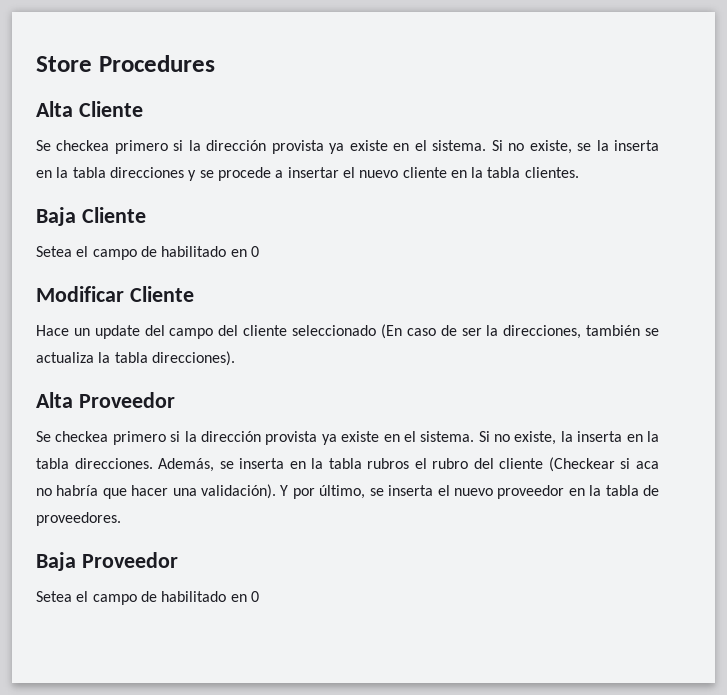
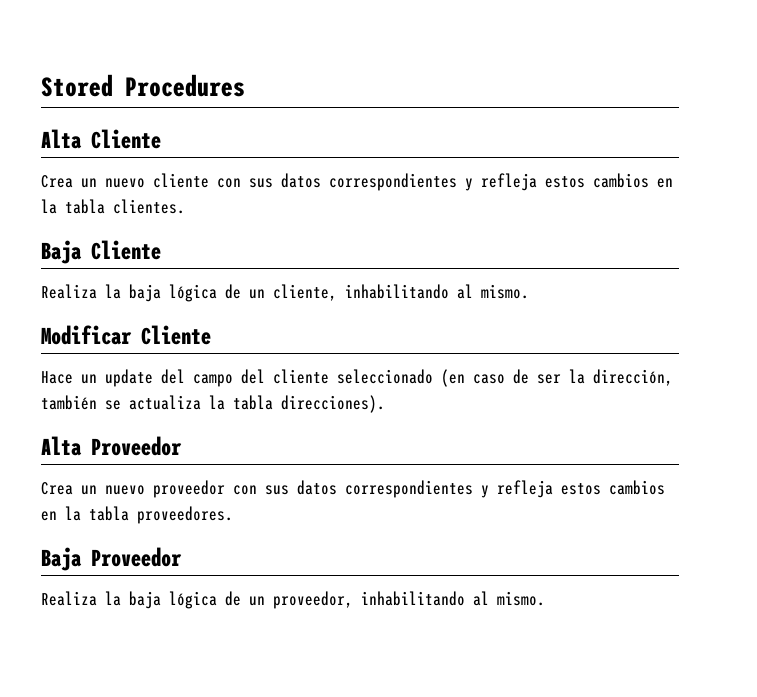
- Store Procedures
+ Stored Procedures
- Se checkea primero si la dirección provista ya existe en el sistema. Si no existe, se la inserta en la tabla direcciones y se procede a insertar el nuevo cliente en la tabla clientes.
+ Crea un nuevo cliente con sus datos correspondientes y refleja estos cambios en la tabla clientes.
  Baja Cliente
- Setea el campo de habilitado en 0
+ Realiza la baja lógica de un cliente, inhabilitando al mismo.
- Hace un update del campo del cliente seleccionado (En caso de ser la direcciones, también se actualiza la tabla direcciones).
+ Hace un update del campo del cliente seleccionado (en caso de ser la dirección, también se actualiza la tabla direcciones).
- Se checkea primero si la dirección provista ya existe en el sistema. Si no existe, la inserta en la tabla direcciones. Además, se inserta en la tabla rubros el rubro del cliente (Checkear si aca no habría que hacer una validación). Y por último, se inserta el nuevo proveedor en la tabla de proveedores.
+ Crea un nuevo proveedor con sus datos correspondientes y refleja estos cambios en la tabla proveedores.
  Baja Proveedor
- Setea el campo de habilitado en 0
+ Realiza la baja lógica de un proveedor, inhabilitando al mismo.

